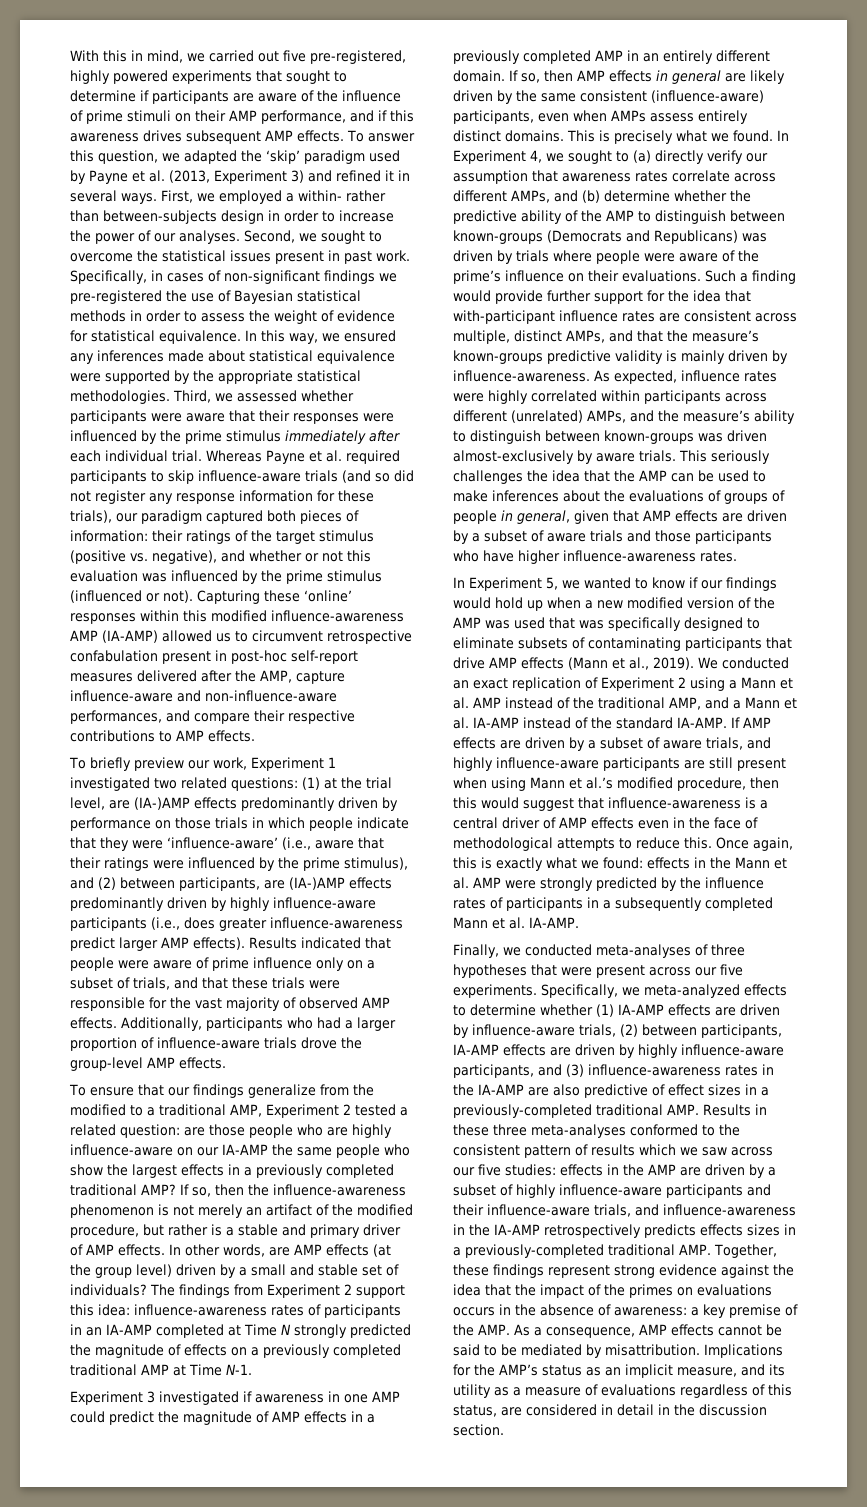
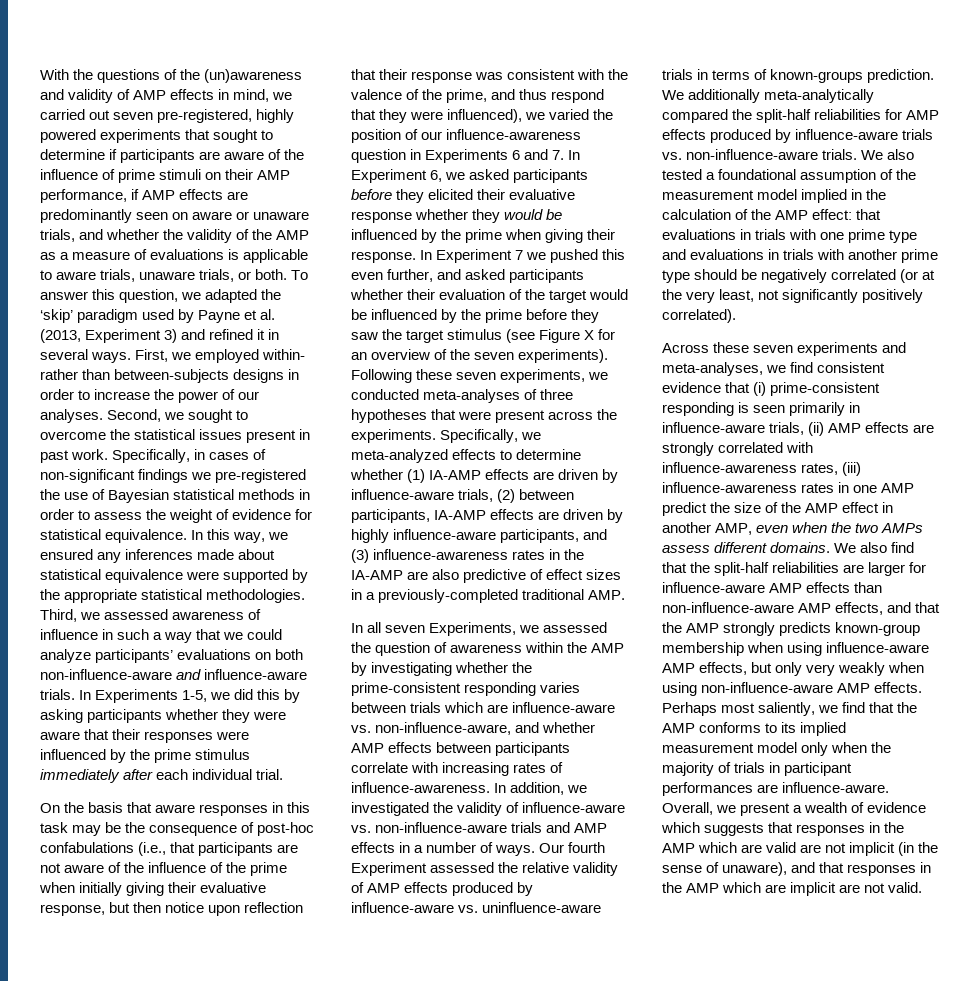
- With this in mind, we carried out five pre-registered, highly powered experiments that sought to determine if participants are aware of the influence of prime stimuli on their AMP performance, and if this awareness drives subsequent AMP effects.
+ With the questions of the (un)awareness and validity of AMP effects in mind, we carried out seven pre-registered, highly powered experiments that sought to determine if participants are aware of the influence of prime stimuli on their AMP performance, if AMP effects are predominantly seen on aware or unaware trials, and whether the validity of the AMP as a measure of evaluations is applicable to aware trials, unaware trials, or both.
- First, we employed a within- rather than between-subjects design in order to increase the power of our analyses.
+ First, we employed within- rather than between-subjects designs in order to increase the power of our analyses.
- Third, we assessed whether participants were aware that their responses were influenced by the prime stimulus immediately after each individual trial. Whereas Payne et al. required participants to skip influence-aware trials (and so did not register any response information for these trials), our paradigm captured both pieces of information: their ratings of the target stimulus (positive vs. negative), and whether or not this evaluation was influenced by the prime stimulus (influenced or not). Capturing these ‘online’ responses within this modified influence-awareness AMP (IA-AMP) allowed us to circumvent retrospective confabulation present in post-hoc self-report measures delivered after the AMP, capture influence-aware and non-influence-aware performances, and compare their respective contributions to AMP effects.
- To briefly preview our work, Experiment 1 investigated two related questions: (1) at the trial level, are (IA-)AMP effects predominantly driven by performance on those trials in which people indicate that they were ‘influence-aware’ (i.e., aware that their ratings were influenced by the prime stimulus), and (2) between participants, are (IA-)AMP effects predominantly driven by highly influence-aware participants (i.e., does greater influence-awareness predict larger AMP effects). Results indicated that people were aware of prime influence only on a subset of trials, and that these trials were responsible for the vast majority of observed AMP effects. Additionally, participants who had a larger proportion of influence-aware trials drove the group-level AMP effects.
- To ensure that our findings generalize from the modified to a traditional AMP, Experiment 2 tested a related question: are those people who are highly influence-aware on our IA-AMP the same people who show the largest effects in a previously completed traditional AMP? If so, then the influence-awareness phenomenon is not merely an artifact of the modified procedure, but rather is a stable and primary driver of AMP effects. In other words, are AMP effects (at the group level) driven by a small and stable set of individuals? The findings from Experiment 2 support this idea: influence-awareness rates of participants in an IA-AMP completed at Time N strongly predicted the magnitude of effects on a previously completed traditional AMP at Time N-1.
- Experiment 3 investigated if awareness in one AMP could predict the magnitude of AMP effects in a previously completed AMP in an entirely different domain. If so, then AMP effects in general are likely driven by the same consistent (influence-aware) participants, even when AMPs assess entirely distinct domains. This is precisely what we found. In Experiment 4, we sought to (a) directly verify our assumption that awareness rates correlate across different AMPs, and (b) determine whether the predictive ability of the AMP to distinguish between known-groups (Democrats and Republicans) was driven by trials where people were aware of the prime’s influence on their evaluations. Such a finding would provide further support for the idea that with-participant influence rates are consistent across multiple, distinct AMPs, and that the measure’s known-groups predictive validity is mainly driven by influence-awareness. As expected, influence rates were highly correlated within participants across different (unrelated) AMPs, and the measure’s ability to distinguish between known-groups was driven almost-exclusively by aware trials. This seriously challenges the idea that the AMP can be used to make inferences about the evaluations of groups of people in general, given that AMP effects are driven by a subset of aware trials and those participants who have higher influence-awareness rates.
- In Experiment 5, we wanted to know if our findings would hold up when a new modified version of the AMP was used that was specifically designed to eliminate subsets of contaminating participants that drive AMP effects (Mann et al., 2019). We conducted an exact replication of Experiment 2 using a Mann et al. AMP instead of the traditional AMP, and a Mann et al. IA-AMP instead of the standard IA-AMP. If AMP effects are driven by a subset of aware trials, and highly influence-aware participants are still present when using Mann et al.’s modified procedure, then this would suggest that influence-awareness is a central driver of AMP effects even in the face of methodological attempts to reduce this. Once again, this is exactly what we found: effects in the Mann et al. AMP were strongly predicted by the influence rates of participants in a subsequently completed Mann et al. IA-AMP.
- Finally, we conducted meta-analyses of three hypotheses that were present across our five experiments.
+ Third, we assessed awareness of influence in such a way that we could analyze participants’ evaluations on both non-influence-aware and influence-aware trials. In Experiments 1-5, we did this by asking participants whether they were aware that their responses were influenced by the prime stimulus immediately after each individual trial.
+ On the basis that aware responses in this task may be the consequence of post-hoc confabulations (i.e., that participants are not aware of the influence of the prime when initially giving their evaluative response, but then notice upon reflection that their response was consistent with the valence of the prime, and thus respond that they were influenced), we varied the position of our influence-awareness question in Experiments 6 and 7. In Experiment 6, we asked participants before they elicited their evaluative response whether they would be influenced by the prime when giving their response. In Experiment 7 we pushed this even further, and asked participants whether their evaluation of the target would be influenced by the prime before they saw the target stimulus (see Figure X for an overview of the seven experiments). Following these seven experiments, we conducted meta-analyses of three hypotheses that were present across the experiments.
- Specifically, we meta-analyzed effects to determine whether (1) IA-AMP effects are driven by influence-aware trials, (2) between participants, IA-AMP effects are driven by highly influence-aware participants, and (3) influence-awareness rates in the IA-AMP are also predictive of effect sizes in a previously-completed traditional AMP. Results in these three meta-analyses conformed to the consistent pattern of results which we saw across our five studies: effects in the AMP are driven by a subset of highly influence-aware participants and their influence-aware trials, and influence-awareness in the IA-AMP retrospectively predicts effects sizes in a previously-completed traditional AMP. Together, these findings represent strong evidence against the idea that the impact of the primes on evaluations occurs in the absence of awareness: a key premise of the AMP. As a consequence, AMP effects cannot be said to be mediated by misattribution. Implications for the AMP’s status as an implicit measure, and its utility as a measure of evaluations regardless of this status, are considered in detail in the discussion section.
+ Specifically, we meta-analyzed effects to determine whether (1) IA-AMP effects are driven by influence-aware trials, (2) between participants, IA-AMP effects are driven by highly influence-aware participants, and (3) influence-awareness rates in the IA-AMP are also predictive of effect sizes in a previously-completed traditional AMP.
+ In all seven Experiments, we assessed the question of awareness within the AMP by investigating whether the prime-consistent responding varies between trials which are influence-aware vs. non-influence-aware, and whether AMP effects between participants correlate with increasing rates of influence-awareness. In addition, we investigated the validity of influence-aware vs. non-influence-aware trials and AMP effects in a number of ways. Our fourth Experiment assessed the relative validity of AMP effects produced by influence-aware vs. uninfluence-aware trials in terms of known-groups prediction. We additionally meta-analytically compared the split-half reliabilities for AMP effects produced by influence-aware trials vs. non-influence-aware trials. We also tested a foundational assumption of the measurement model implied in the calculation of the AMP effect: that evaluations in trials with one prime type and evaluations in trials with another prime type should be negatively correlated (or at the very least, not significantly positively correlated).
+ Across these seven experiments and meta-analyses, we find consistent evidence that (i) prime-consistent responding is seen primarily in influence-aware trials, (ii) AMP effects are strongly correlated with influence-awareness rates, (iii) influence-awareness rates in one AMP predict the size of the AMP effect in another AMP, even when the two AMPs assess different domains. We also find that the split-half reliabilities are larger for influence-aware AMP effects than non-influence-aware AMP effects, and that the AMP strongly predicts known-group membership when using influence-aware AMP effects, but only very weakly when using non-influence-aware AMP effects. Perhaps most saliently, we find that the AMP conforms to its implied measurement model only when the majority of trials in participant performances are influence-aware. Overall, we present a wealth of evidence which suggests that responses in the AMP which are valid are not implicit (in the sense of unaware), and that responses in the AMP which are implicit are not valid.

